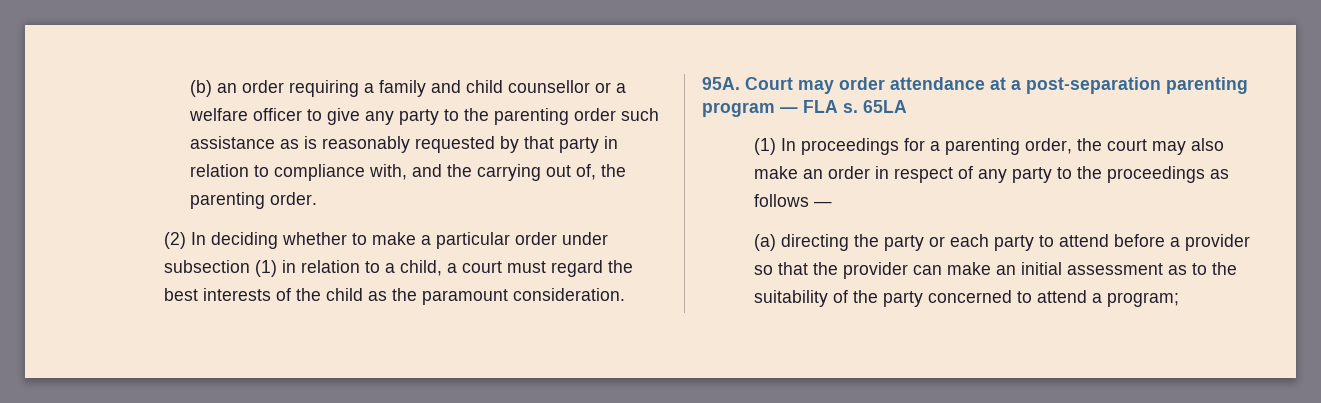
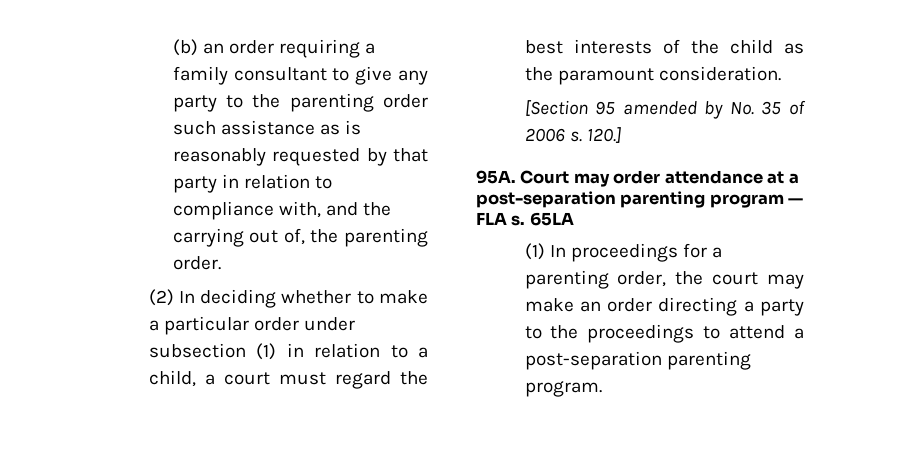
- (b) an order requiring a family and child counsellor or a welfare officer to give any party to the parenting order such assistance as is reasonably requested by that party in relation to compliance with, and the carrying out of, the parenting order.
+ (b) an order requiring a family consultant to give any party to the parenting order such assistance as is reasonably requested by that party in relation to compliance with, and the carrying out of, the parenting order.
+ [Section 95 amended by No. 35 of 2006 s. 120.]
- (1) In proceedings for a parenting order, the court may also make an order in respect of any party to the proceedings as follows —
- (a) directing the party or each party to attend before a provider so that the provider can make an initial assessment as to the suitability of the party concerned to attend a program;
+ (1) In proceedings for a parenting order, the court may make an order directing a party to the proceedings to attend a post-separation parenting program.

